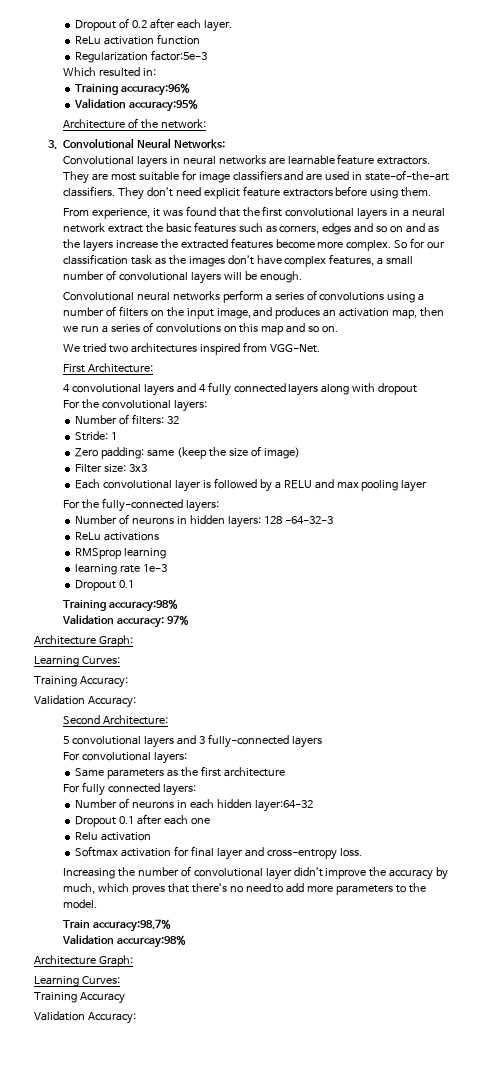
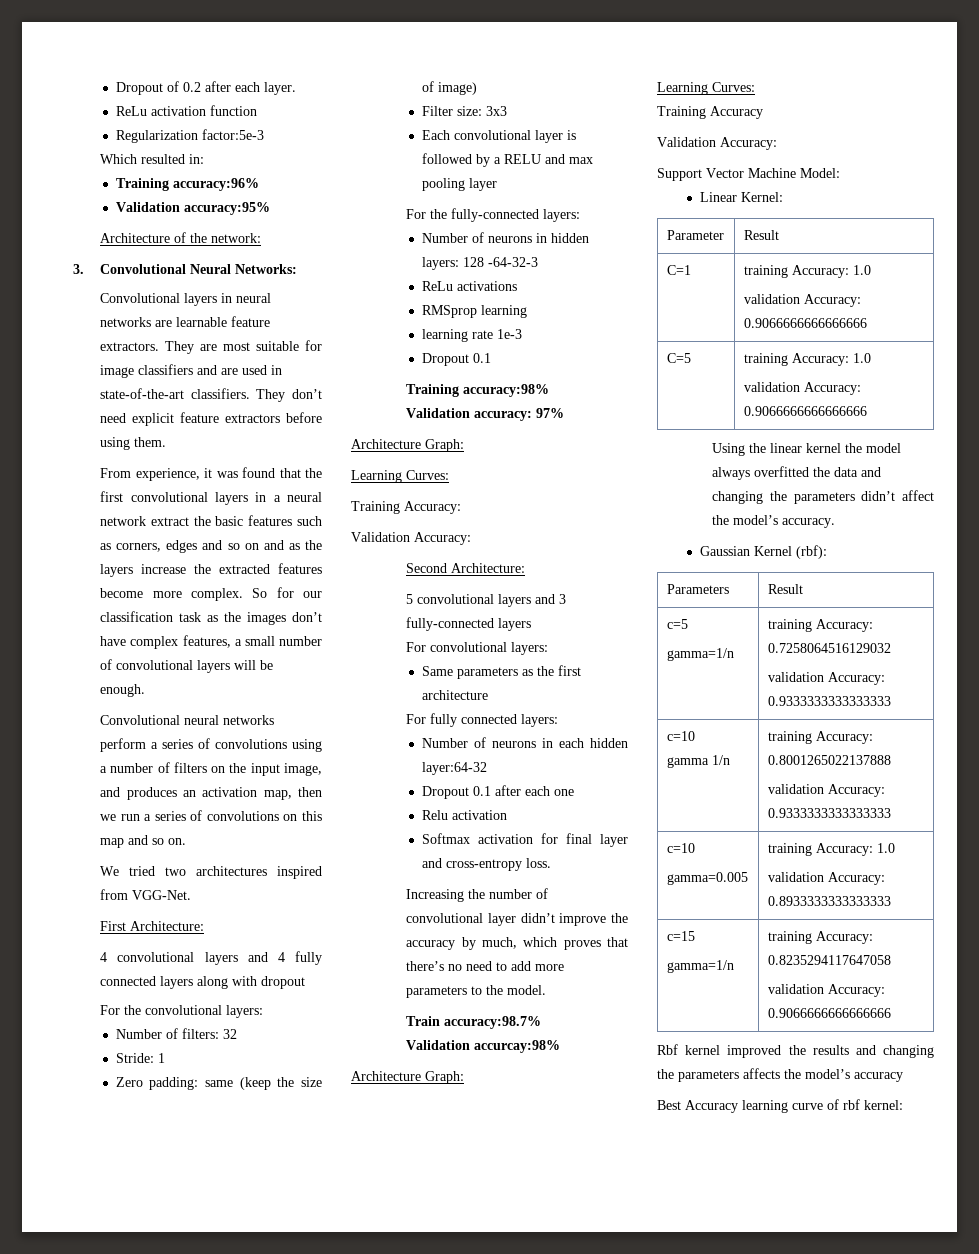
+ Support Vector Machine Model:
+ Linear Kernel:
+ Parameter | Result
+ C=1 | training Accuracy: 1.0
+ validation Accuracy: 0.9066666666666666
+ C=5 | training Accuracy: 1.0
+ validation Accuracy: 0.9066666666666666
+ Using the linear kernel the model always overfitted the data and changing the parameters didn’t affect the model’s accuracy.
+ Gaussian Kernel (rbf):
+ Parameters | Result
+ c=5
+ gamma=1/n | training Accuracy: 0.7258064516129032
+ validation Accuracy: 0.9333333333333333
+ c=10
+ gamma 1/n | training Accuracy: 0.8001265022137888
+ validation Accuracy: 0.9333333333333333
+ c=10
+ gamma=0.005 | training Accuracy: 1.0
+ validation Accuracy: 0.8933333333333333
+ c=15
+ gamma=1/n | training Accuracy: 0.8235294117647058
+ validation Accuracy: 0.9066666666666666
+ Rbf kernel improved the results and changing the parameters affects the model’s accuracy
+ Best Accuracy learning curve of rbf kernel:

